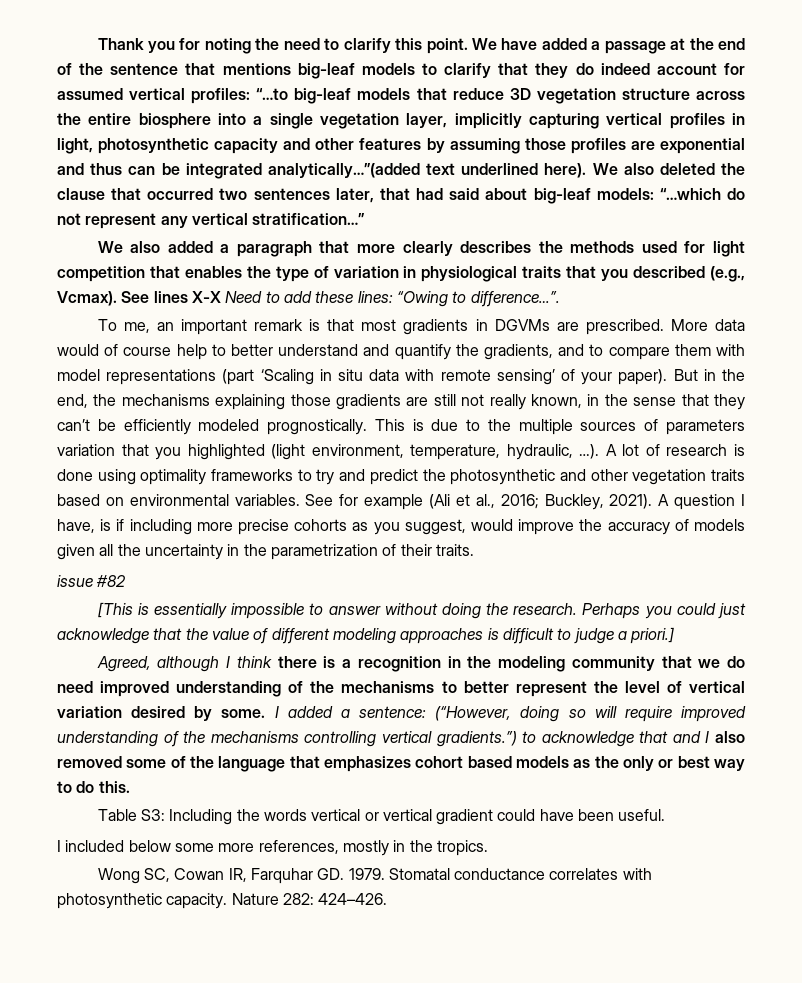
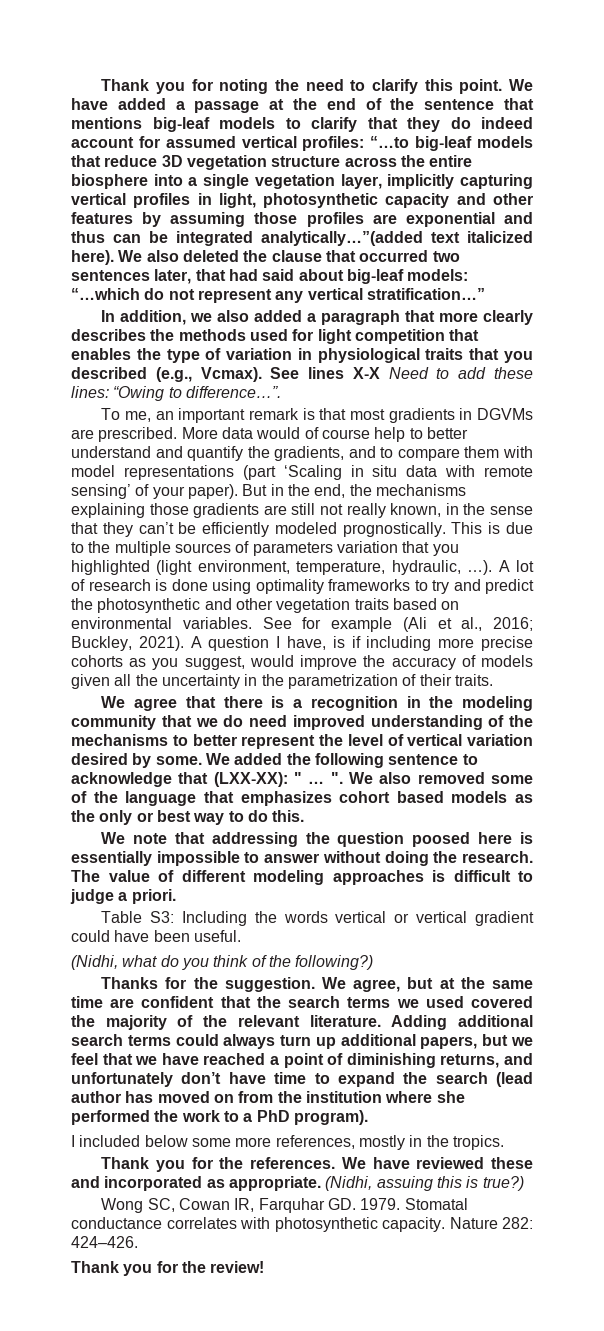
- “…to big-leaf models that reduce 3D vegetation structure across the entire biosphere into a single vegetation layer, implicitly capturing vertical profiles in light, photosynthetic capacity and other features by assuming those profiles are exponential and thus can be integrated analytically…”(added text underlined here).
+ “…to big-leaf models that reduce 3D vegetation structure across the entire biosphere into a single vegetation layer, implicitly capturing vertical profiles in light, photosynthetic capacity and other features by assuming those profiles are exponential and thus can be integrated analytically…”(added text italicized here).
- We also added a paragraph that more clearly describes the methods used for light competition that enables the type of variation in physiological traits that you described (e.g., Vcmax).
+ In addition, we also added a paragraph that more clearly describes the methods used for light competition that enables the type of variation in physiological traits that you described (e.g., Vcmax).
- issue #82
- [This is essentially impossible to answer without doing the research. Perhaps you could just acknowledge that the value of different modeling approaches is difficult to judge a priori.]
- Agreed, although I think there is a recognition in the modeling community that we do need improved understanding of the mechanisms to better represent the level of vertical variation desired by some.
+ We agree that there is a recognition in the modeling community that we do need improved understanding of the mechanisms to better represent the level of vertical variation desired by some.
- I added a sentence: (“However, doing so will require improved understanding of the mechanisms controlling vertical gradients.”) to acknowledge that and I also removed some of the language that emphasizes cohort based models as the only or best way to do this.
+ We added the following sentence to acknowledge that (LXX-XX): " … ". We also removed some of the language that emphasizes cohort based models as the only or best way to do this.
+ We note that addressing the question poosed here is essentially impossible to answer without doing the research. The value of different modeling approaches is difficult to judge a priori.
+ (Nidhi, what do you think of the following?)
+ Thanks for the suggestion. We agree, but at the same time are confident that the search terms we used covered the majority of the relevant literature. Adding additional search terms could always turn up additional papers, but we feel that we have reached a point of diminishing returns, and unfortunately don’t have time to expand the search (lead author has moved on from the institution where she performed the work to a PhD program).
+ Thank you for the references. We have reviewed these and incorporated as appropriate. (Nidhi, assuing this is true?)
+ Thank you for the review!

